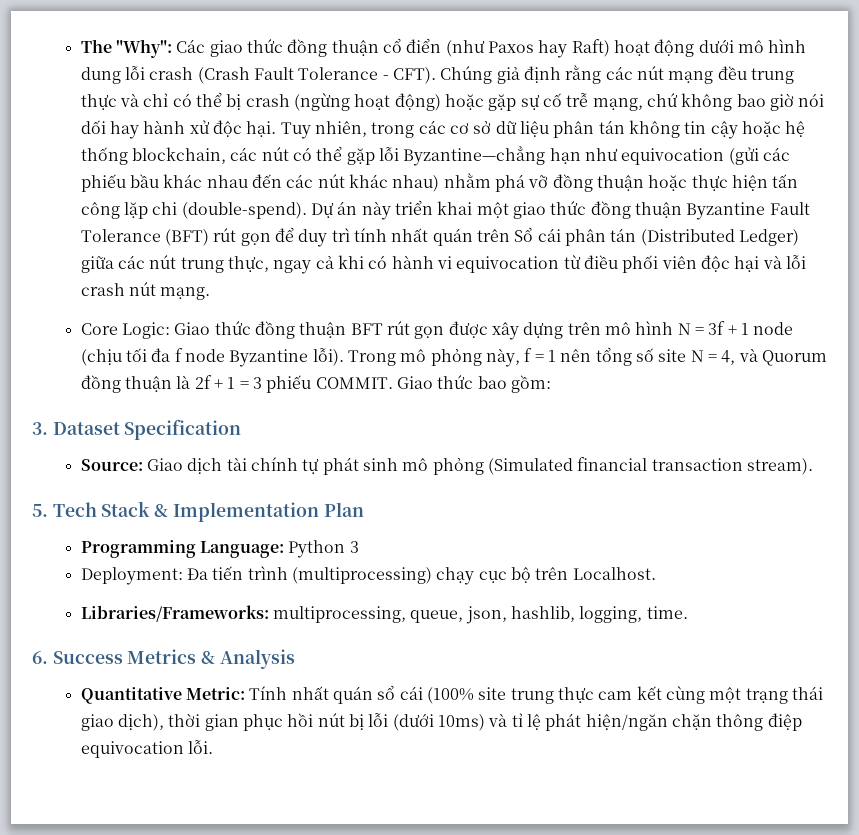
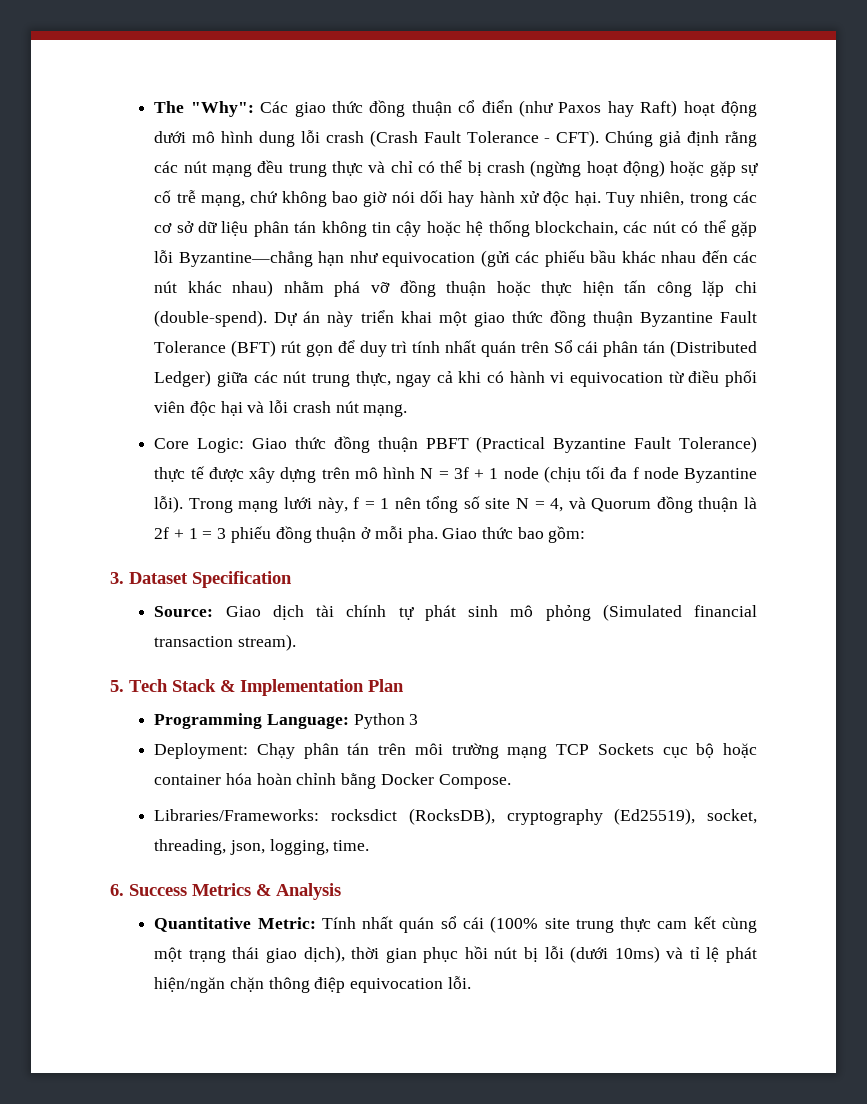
- Core Logic: Giao thức đồng thuận BFT rút gọn được xây dựng trên mô hình N = 3f + 1 node (chịu tối đa f node Byzantine lỗi).
+ Core Logic: Giao thức đồng thuận PBFT (Practical Byzantine Fault Tolerance) thực tế được xây dựng trên mô hình N = 3f + 1 node (chịu tối đa f node Byzantine lỗi).
- Trong mô phỏng này, f = 1 nên tổng số site N = 4, và Quorum đồng thuận là 2f + 1 = 3 phiếu COMMIT.
+ Trong mạng lưới này, f = 1 nên tổng số site N = 4, và Quorum đồng thuận là 2f + 1 = 3 phiếu đồng thuận ở mỗi pha.
- Deployment: Đa tiến trình (multiprocessing) chạy cục bộ trên Localhost.
- Libraries/Frameworks: multiprocessing, queue, json, hashlib, logging, time.
+ Deployment: Chạy phân tán trên môi trường mạng TCP Sockets cục bộ hoặc container hóa hoàn chỉnh bằng Docker Compose.
+ Libraries/Frameworks: rocksdict (RocksDB), cryptography (Ed25519), socket, threading, json, logging, time.

